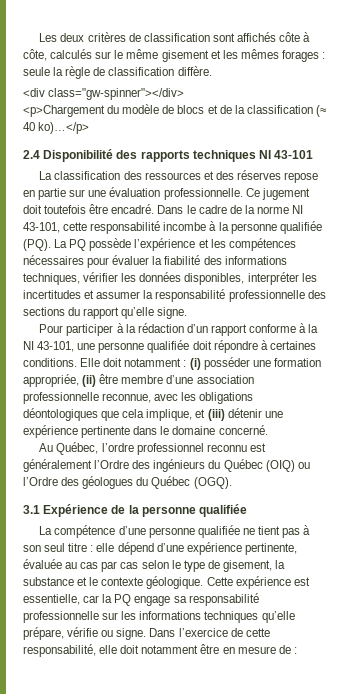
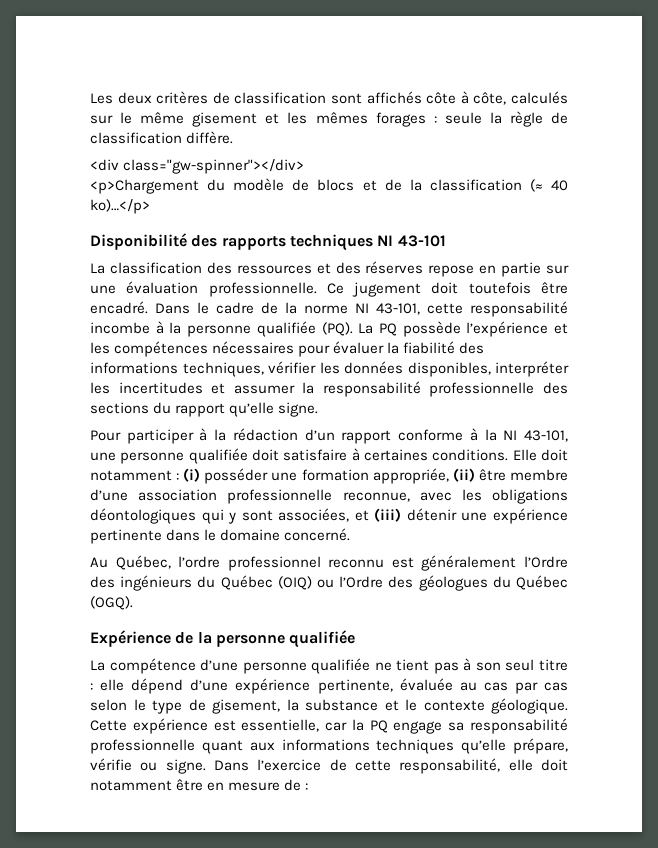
- 2.4 Disponibilité des rapports techniques NI 43-101
+ Disponibilité des rapports techniques NI 43-101
- Pour participer à la rédaction d’un rapport conforme à la NI 43-101, une personne qualifiée doit répondre à certaines conditions.
+ Pour participer à la rédaction d’un rapport conforme à la NI 43-101, une personne qualifiée doit satisfaire à certaines conditions.
- Elle doit notamment : (i) posséder une formation appropriée, (ii) être membre d’une association professionnelle reconnue, avec les obligations déontologiques que cela implique, et (iii) détenir une expérience pertinente dans le domaine concerné.
+ Elle doit notamment : (i) posséder une formation appropriée, (ii) être membre d’une association professionnelle reconnue, avec les obligations déontologiques qui y sont associées, et (iii) détenir une expérience pertinente dans le domaine concerné.
- 3.1 Expérience de la personne qualifiée
+ Expérience de la personne qualifiée
- Cette expérience est essentielle, car la PQ engage sa responsabilité professionnelle sur les informations techniques qu’elle prépare, vérifie ou signe.
+ Cette expérience est essentielle, car la PQ engage sa responsabilité professionnelle quant aux informations techniques qu’elle prépare, vérifie ou signe.

